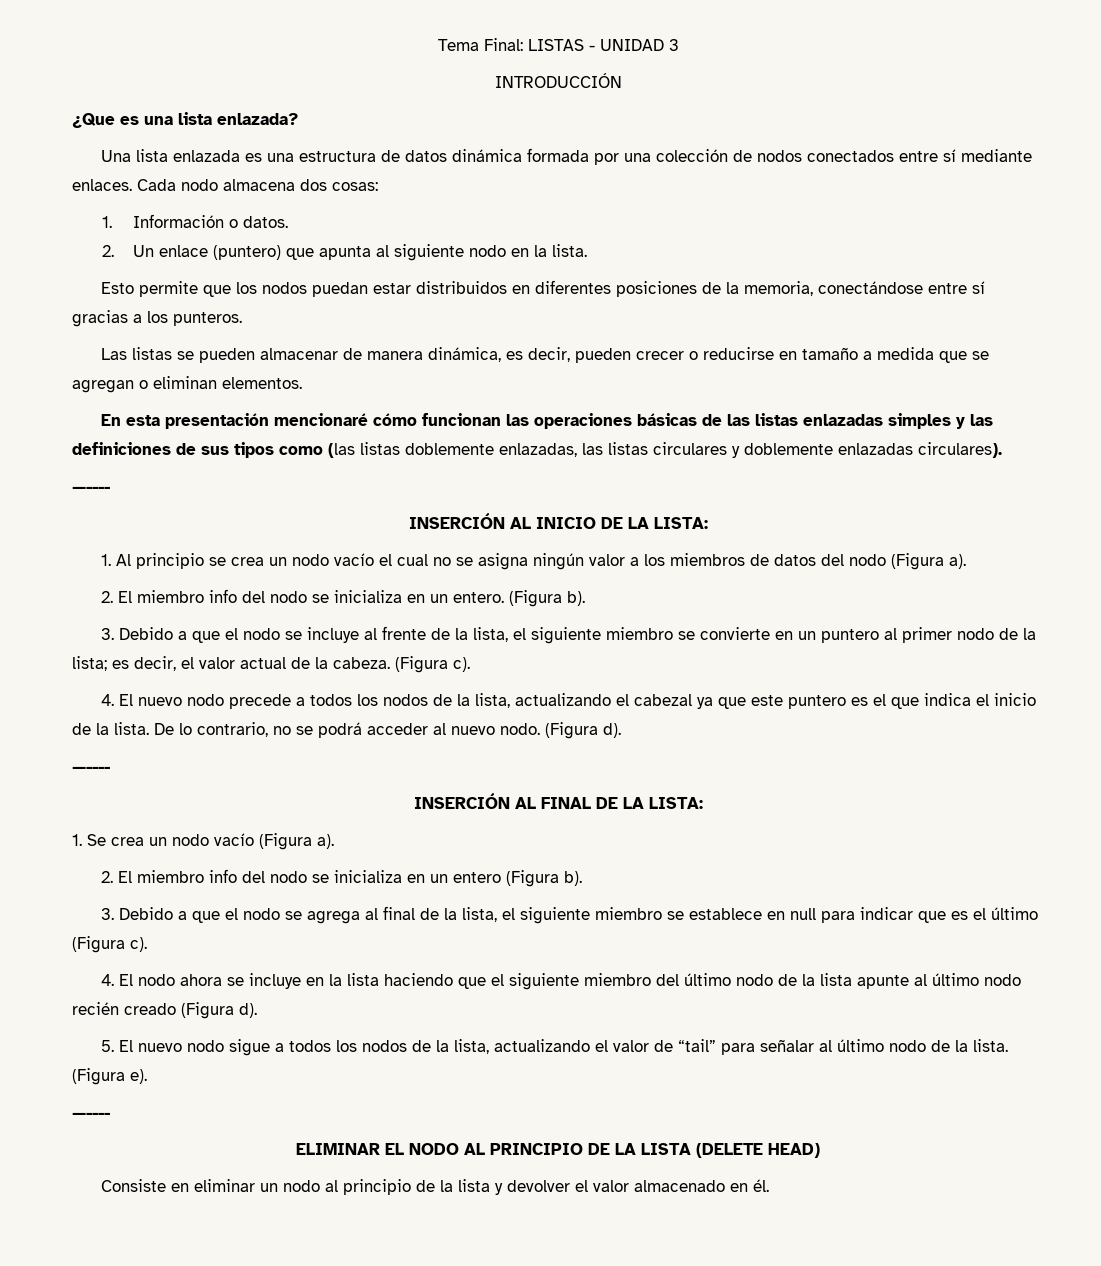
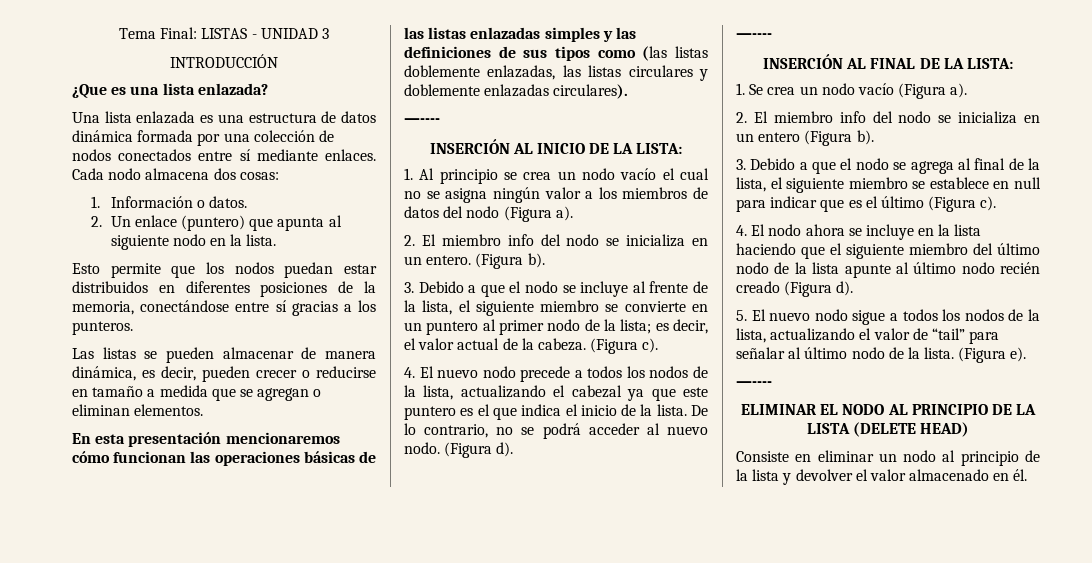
- En esta presentación mencionaré cómo funcionan las operaciones básicas de las listas enlazadas simples y las definiciones de sus tipos como (las listas doblemente enlazadas, las listas circulares y doblemente enlazadas circulares).
+ En esta presentación mencionaremos cómo funcionan las operaciones básicas de las listas enlazadas simples y las definiciones de sus tipos como (las listas doblemente enlazadas, las listas circulares y doblemente enlazadas circulares).

